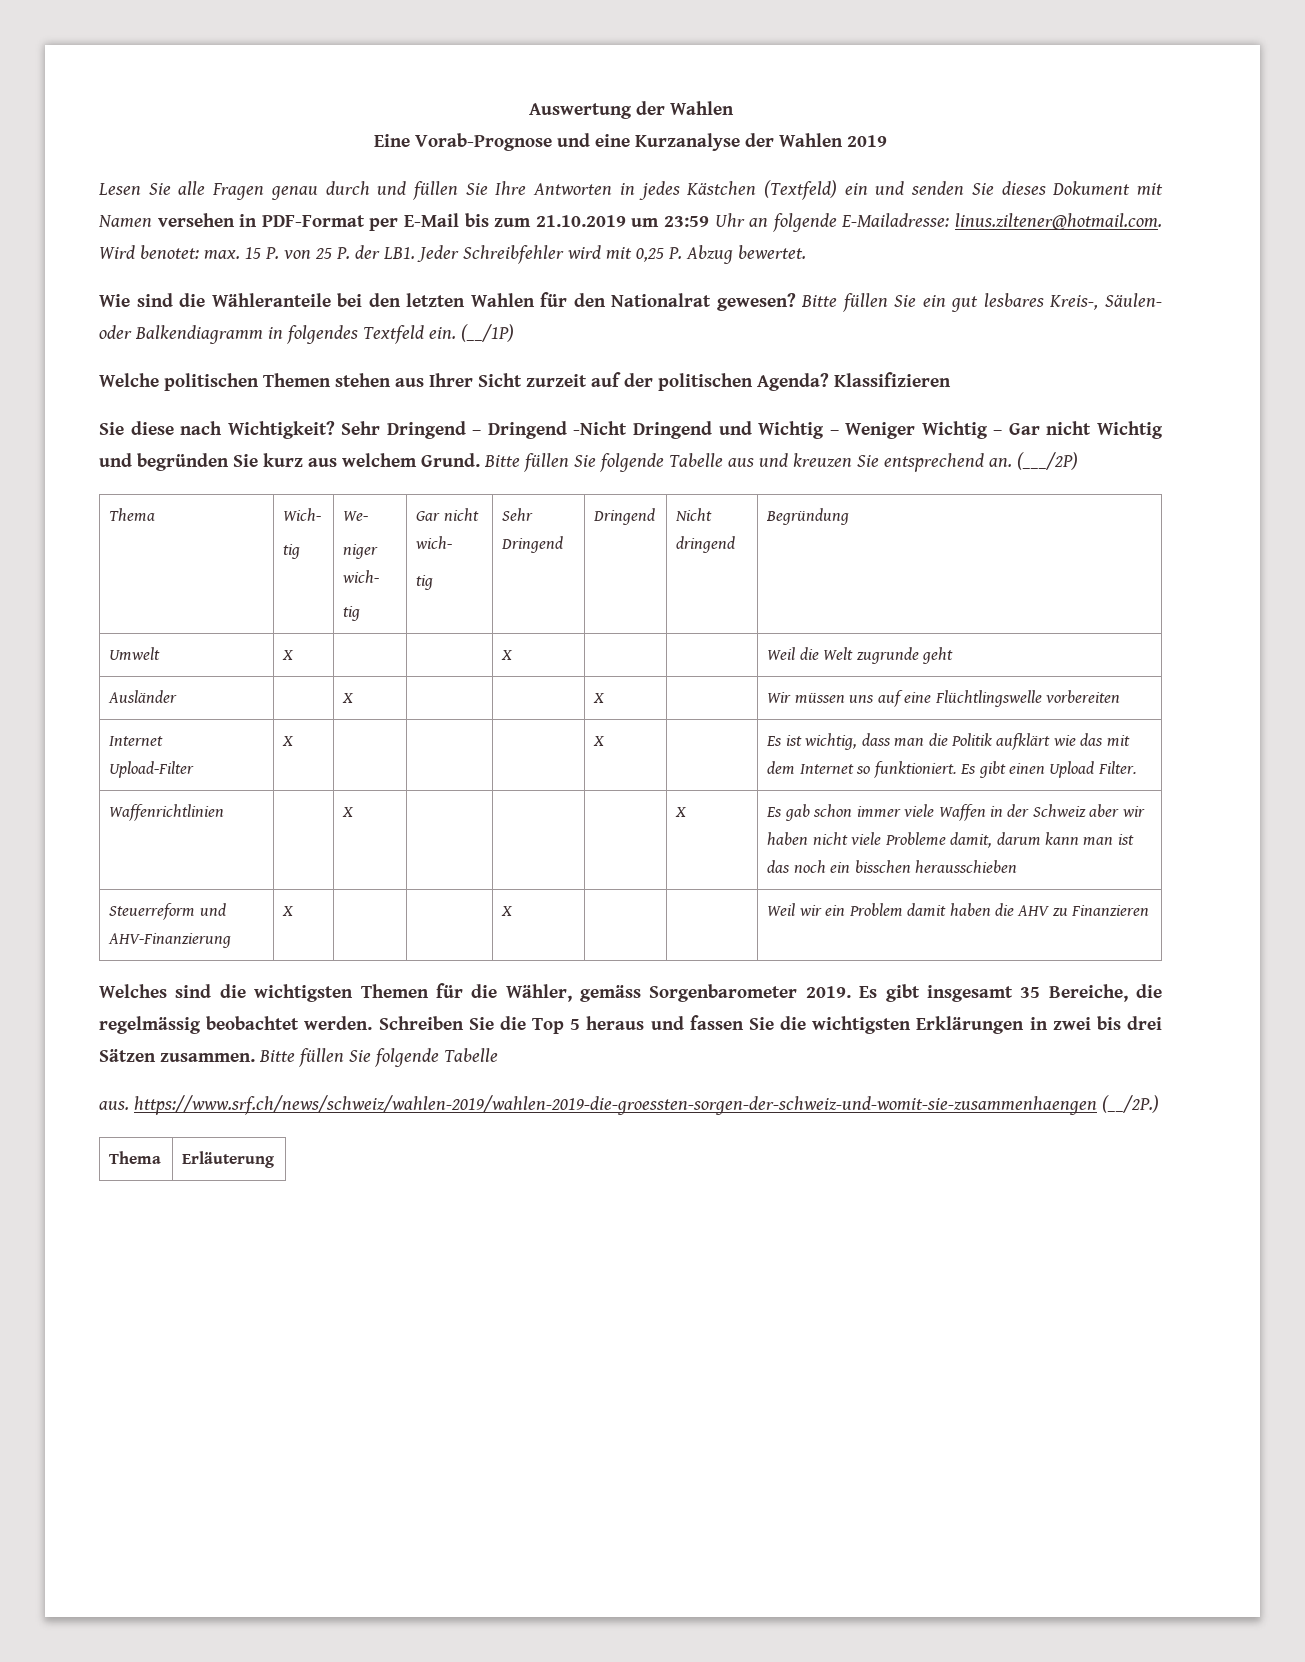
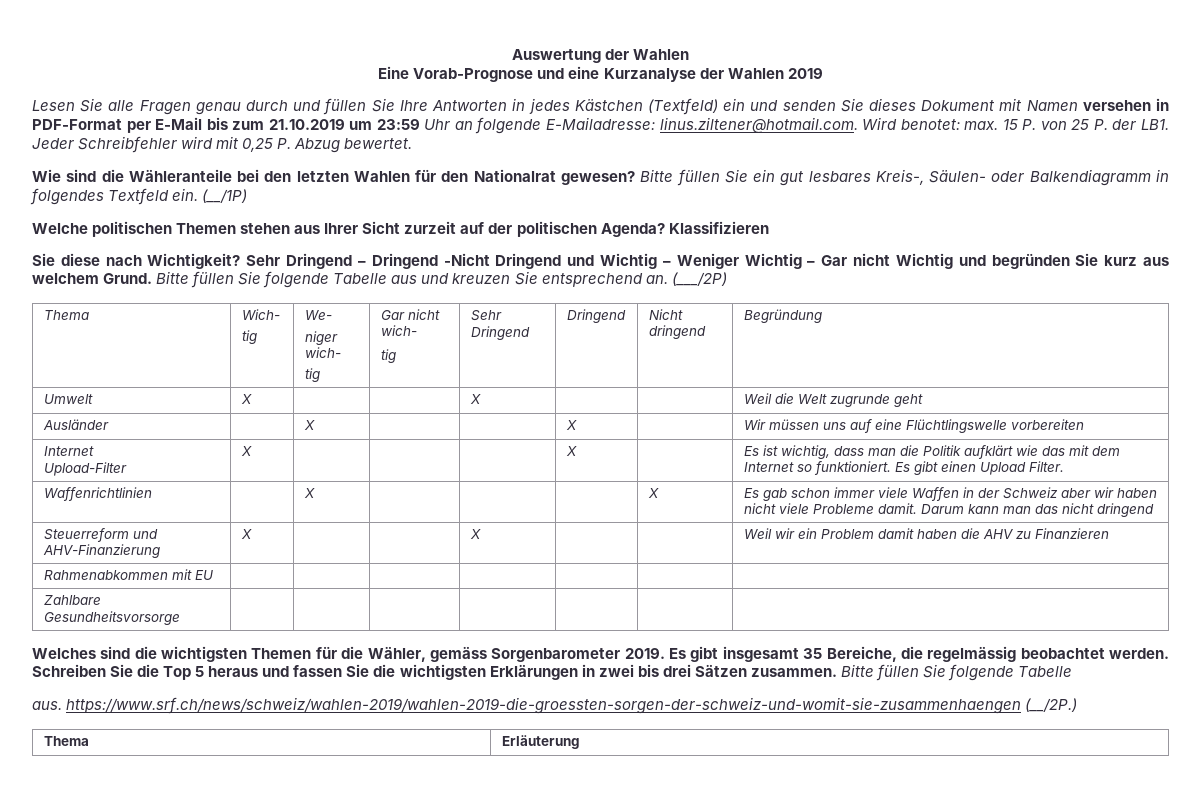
- Waffenrichtlinien | | X | | | | X | Es gab schon immer viele Waffen in der Schweiz aber wir haben nicht viele Probleme damit, darum kann man ist das noch ein bisschen herausschieben
+ Waffenrichtlinien | | X | | | | X | Es gab schon immer viele Waffen in der Schweiz aber wir haben nicht viele Probleme damit. Darum kann man das nicht dringend
+ Rahmenabkommen mit EU | | | | | | |
+ Zahlbare Gesundheitsvorsorge | | | | | | |

